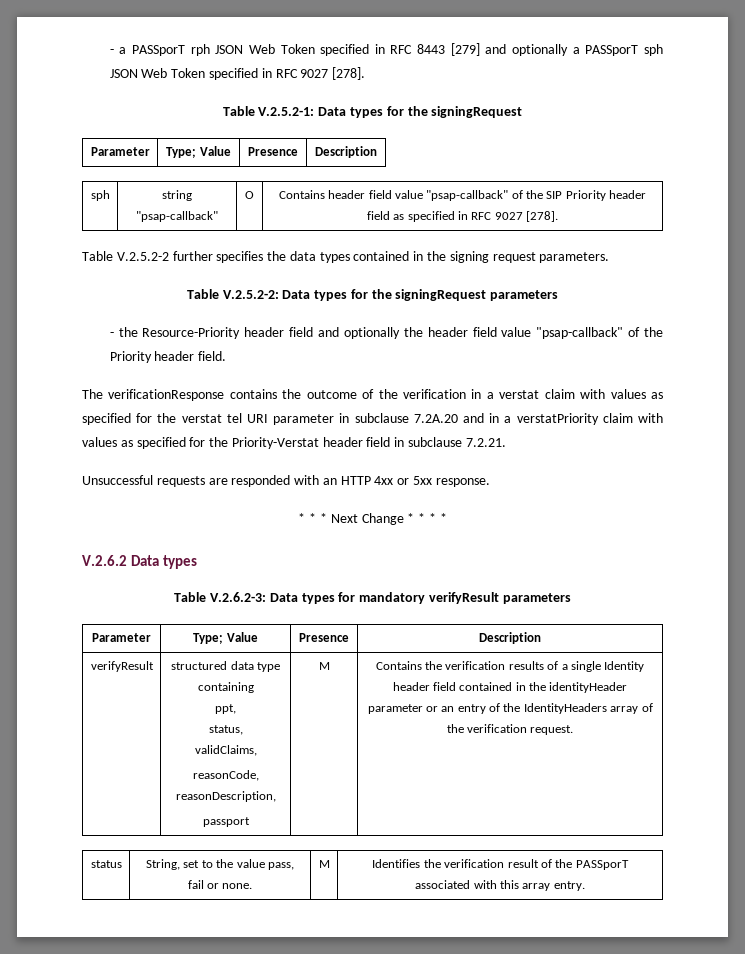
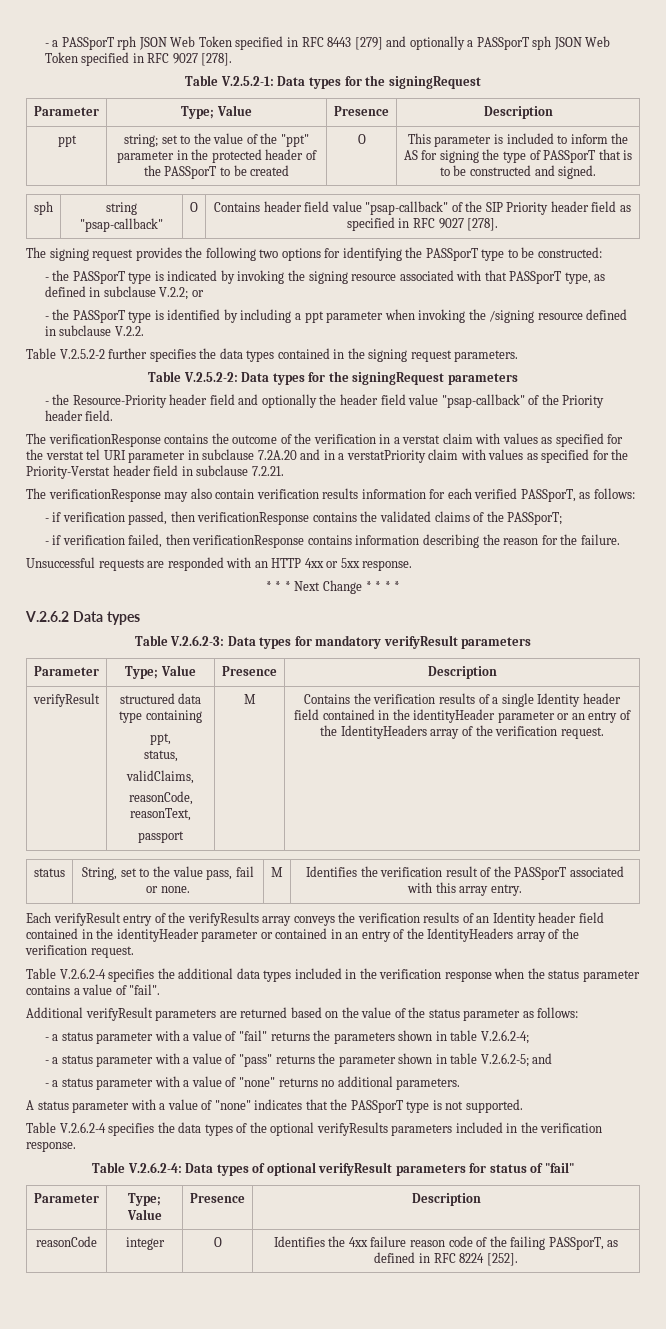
+ ppt | string; set to the value of the "ppt" parameter in the protected header of the PASSporT to be created | O | This parameter is included to inform the AS for signing the type of PASSporT that is to be constructed and signed.
+ The signing request provides the following two options for identifying the PASSporT type to be constructed:
+ - the PASSporT type is indicated by invoking the signing resource associated with that PASSporT type, as defined in subclause V.2.2; or
+ - the PASSporT type is identified by including a ppt parameter when invoking the /signing resource defined in subclause V.2.2.
+ The verificationResponse may also contain verification results information for each verified PASSporT, as follows:
+ - if verification passed, then verificationResponse contains the validated claims of the PASSporT;
+ - if verification failed, then verificationResponse contains information describing the reason for the failure.
  verifyResult | structured data type containing
  ppt,
  status,
  validClaims,
- reasonCode, reasonDescription,
+ reasonCode, reasonText,
+ Each verifyResult entry of the verifyResults array conveys the verification results of an Identity header field contained in the identityHeader parameter or contained in an entry of the IdentityHeaders array of the verification request.
+ Table V.2.6.2-4 specifies the additional data types included in the verification response when the status parameter contains a value of "fail".
+ Additional verifyResult parameters are returned based on the value of the status parameter as follows:
+ - a status parameter with a value of "fail" returns the parameters shown in table V.2.6.2-4;
+ - a status parameter with a value of "pass" returns the parameter shown in table V.2.6.2-5; and
+ - a status parameter with a value of "none" returns no additional parameters.
+ A status parameter with a value of "none" indicates that the PASSporT type is not supported.
+ Table V.2.6.2-4 specifies the data types of the optional verifyResults parameters included in the verification response.
+ Table V.2.6.2-4: Data types of optional verifyResult parameters for status of "fail"
+ Parameter | Type; Value | Presence | Description
+ reasonCode | integer | O | Identifies the 4xx failure reason code of the failing PASSporT, as defined in RFC 8224 [252].

